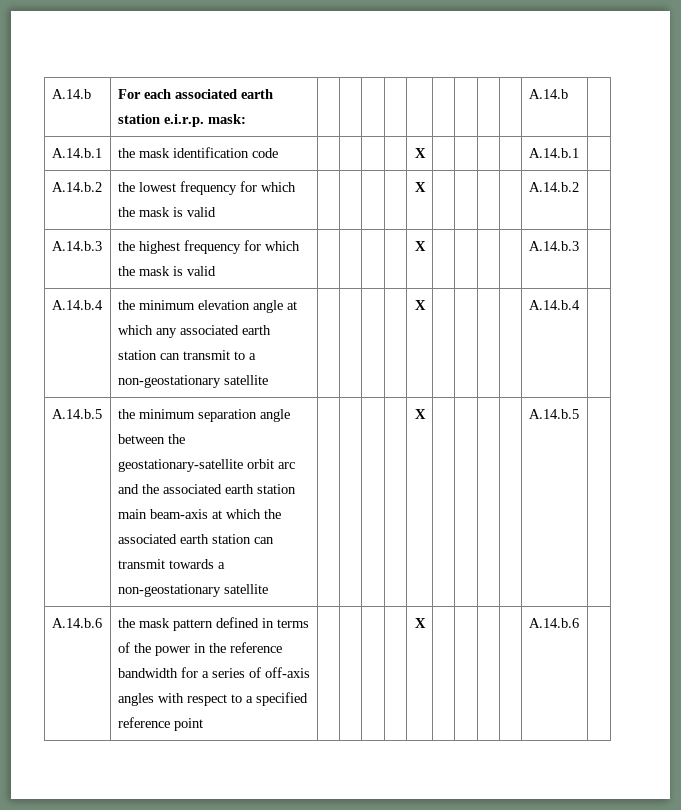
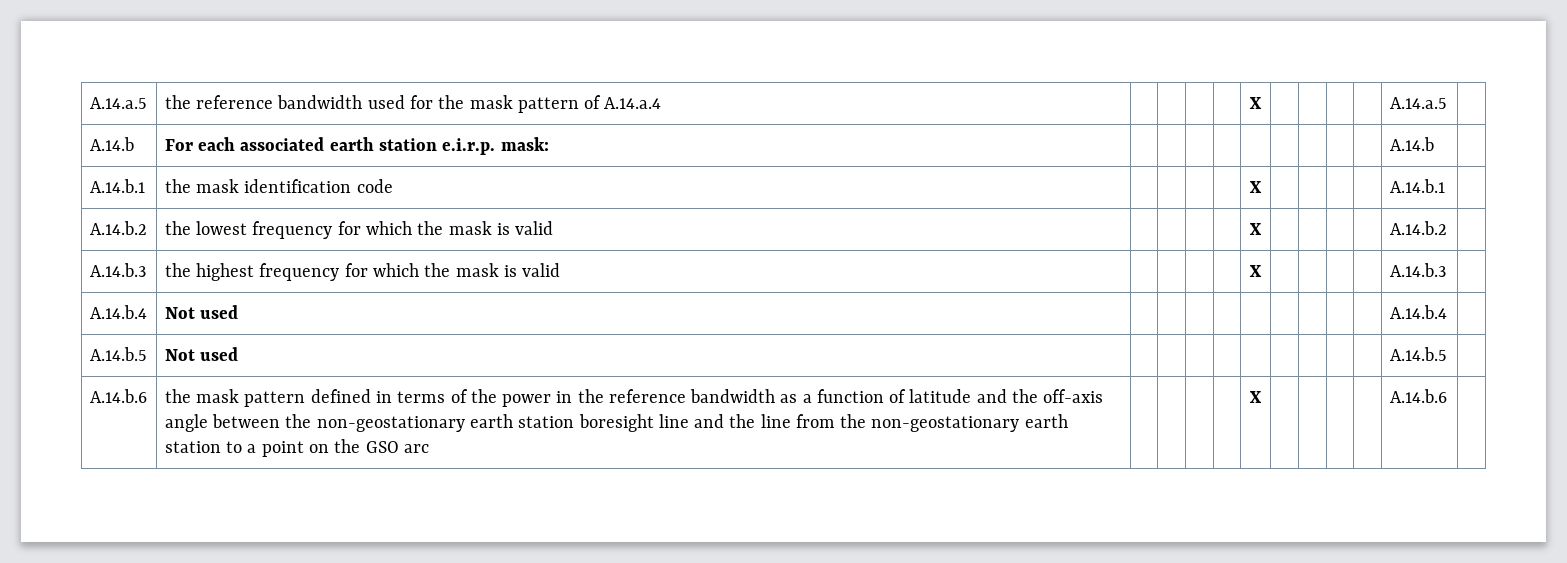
+ A.14.a.5 | the reference bandwidth used for the mask pattern of A.14.a.4 | | | | | X | | | | | A.14.a.5 |
- A.14.b.4 | the minimum elevation angle at which any associated earth station can transmit to a non-geostationary satellite | | | | | X | | | | | A.14.b.4 |
- A.14.b.5 | the minimum separation angle between the geostationary-satellite orbit arc and the associated earth station main beam-axis at which the associated earth station can transmit towards a non-geostationary satellite | | | | | X | | | | | A.14.b.5 |
+ A.14.b.4 | Not used | | | | | | | | | | A.14.b.4 |
+ A.14.b.5 | Not used | | | | | | | | | | A.14.b.5 |
- the mask pattern defined in terms of the power in the reference bandwidth for a series of off-axis angles with respect to a specified reference point
+ the mask pattern defined in terms of the power in the reference bandwidth as a function of latitude and the off-axis angle between the non-geostationary earth station boresight line and the line from the non-geostationary earth station to a point on the GSO arc

